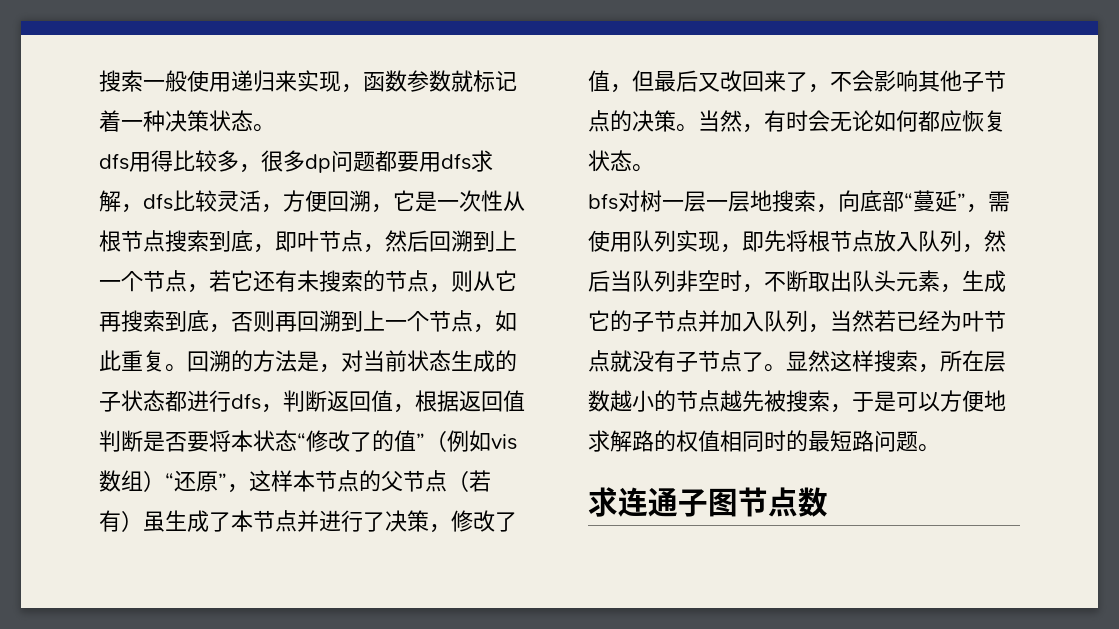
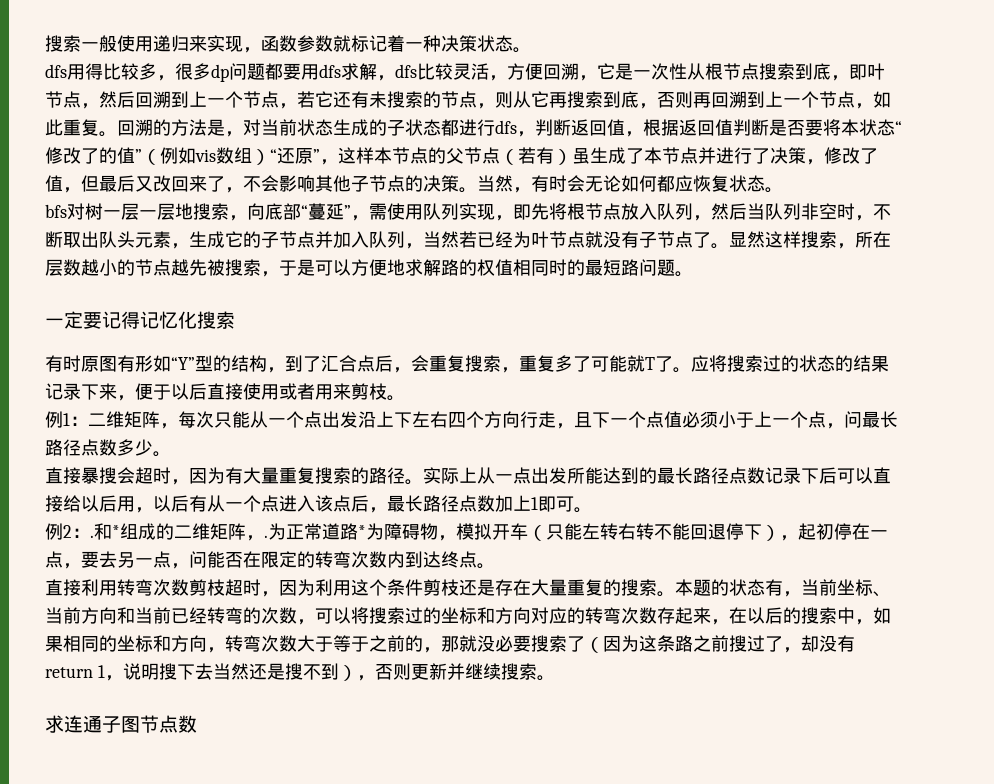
+ 一定要记得记忆化搜索
+ 有时原图有形如“Y”型的结构，到了汇合点后，会重复搜索，重复多了可能就T了。应将搜索过的状态的结果记录下来，便于以后直接使用或者用来剪枝。
+ 例1：二维矩阵，每次只能从一个点出发沿上下左右四个方向行走，且下一个点值必须小于上一个点，问最长路径点数多少。
+ 直接暴搜会超时，因为有大量重复搜索的路径。实际上从一点出发所能达到的最长路径点数记录下后可以直接给以后用，以后有从一个点进入该点后，最长路径点数加上1即可。
+ 例2：.和*组成的二维矩阵，.为正常道路*为障碍物，模拟开车（只能左转右转不能回退停下），起初停在一点，要去另一点，问能否在限定的转弯次数内到达终点。
+ 直接利用转弯次数剪枝超时，因为利用这个条件剪枝还是存在大量重复的搜索。本题的状态有，当前坐标、当前方向和当前已经转弯的次数，可以将搜索过的坐标和方向对应的转弯次数存起来，在以后的搜索中，如果相同的坐标和方向，转弯次数大于等于之前的，那就没必要搜索了（因为这条路之前搜过了，却没有return 1，说明搜下去当然还是搜不到），否则更新并继续搜索。

